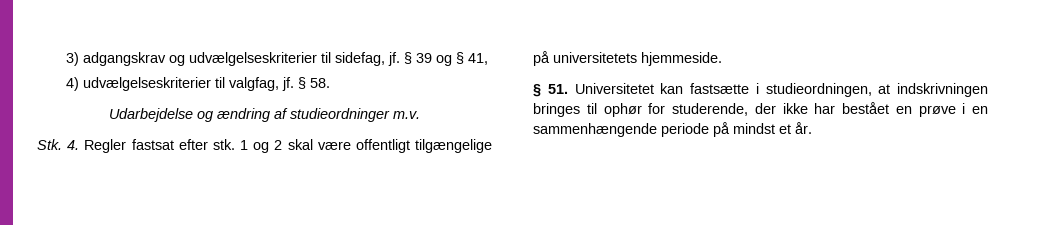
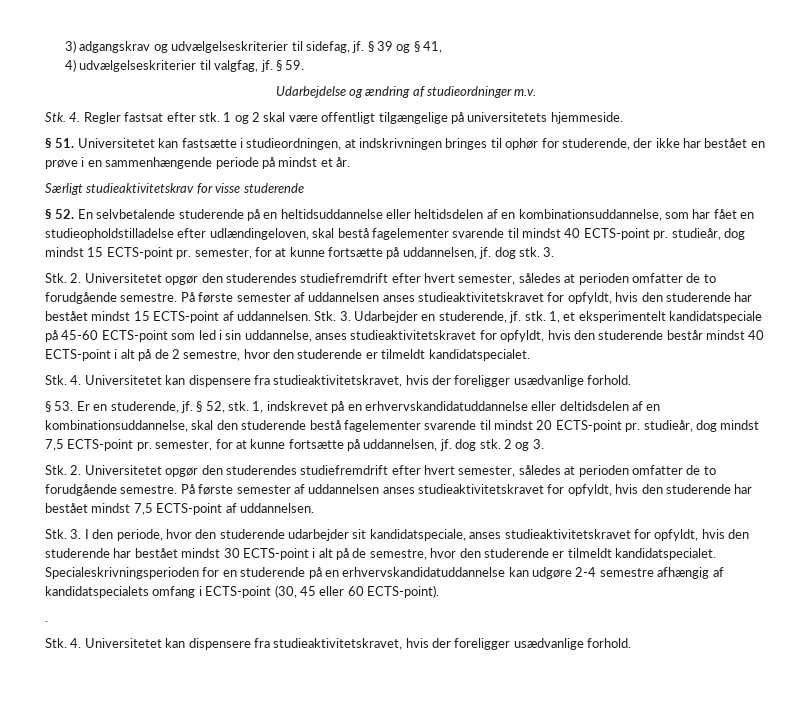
- § 58.
+ § 59.
+ Særligt studieaktivitetskrav for visse studerende
+ § 52. En selvbetalende studerende på en heltidsuddannelse eller heltidsdelen af en kombinationsuddannelse, som har fået en studieopholdstilladelse efter udlændingeloven, skal bestå fagelementer svarende til mindst 40 ECTS-point pr. studieår, dog mindst 15 ECTS-point pr. semester, for at kunne fortsætte på uddannelsen, jf. dog stk. 3.
+ Stk. 2. Universitetet opgør den studerendes studiefremdrift efter hvert semester, således at perioden omfatter de to forudgående semestre. På første semester af uddannelsen anses studieaktivitetskravet for opfyldt, hvis den studerende har bestået mindst 15 ECTS-point af uddannelsen. Stk. 3. Udarbejder en studerende, jf. stk. 1, et eksperimentelt kandidatspeciale på 45-60 ECTS-point som led i sin uddannelse, anses studieaktivitetskravet for opfyldt, hvis den studerende består mindst 40 ECTS-point i alt på de 2 semestre, hvor den studerende er tilmeldt kandidatspecialet.
+ Stk. 4. Universitetet kan dispensere fra studieaktivitetskravet, hvis der foreligger usædvanlige forhold.
+ § 53. Er en studerende, jf. § 52, stk. 1, indskrevet på en erhvervskandidatuddannelse eller deltidsdelen af en kombinationsuddannelse, skal den studerende bestå fagelementer svarende til mindst 20 ECTS-point pr. studieår, dog mindst 7,5 ECTS-point pr. semester, for at kunne fortsætte på uddannelsen, jf. dog stk. 2 og 3.
+ Stk. 2. Universitetet opgør den studerendes studiefremdrift efter hvert semester, således at perioden omfatter de to forudgående semestre. På første semester af uddannelsen anses studieaktivitetskravet for opfyldt, hvis den studerende har bestået mindst 7,5 ECTS-point af uddannelsen.
+ Stk. 3. I den periode, hvor den studerende udarbejder sit kandidatspeciale, anses studieaktivitetskravet for opfyldt, hvis den studerende har bestået mindst 30 ECTS-point i alt på de semestre, hvor den studerende er tilmeldt kandidatspecialet. Specialeskrivningsperioden for en studerende på en erhvervskandidatuddannelse kan udgøre 2-4 semestre afhængig af kandidatspecialets omfang i ECTS-point (30, 45 eller 60 ECTS-point).
+ .
+ Stk. 4. Universitetet kan dispensere fra studieaktivitetskravet, hvis der foreligger usædvanlige forhold.

